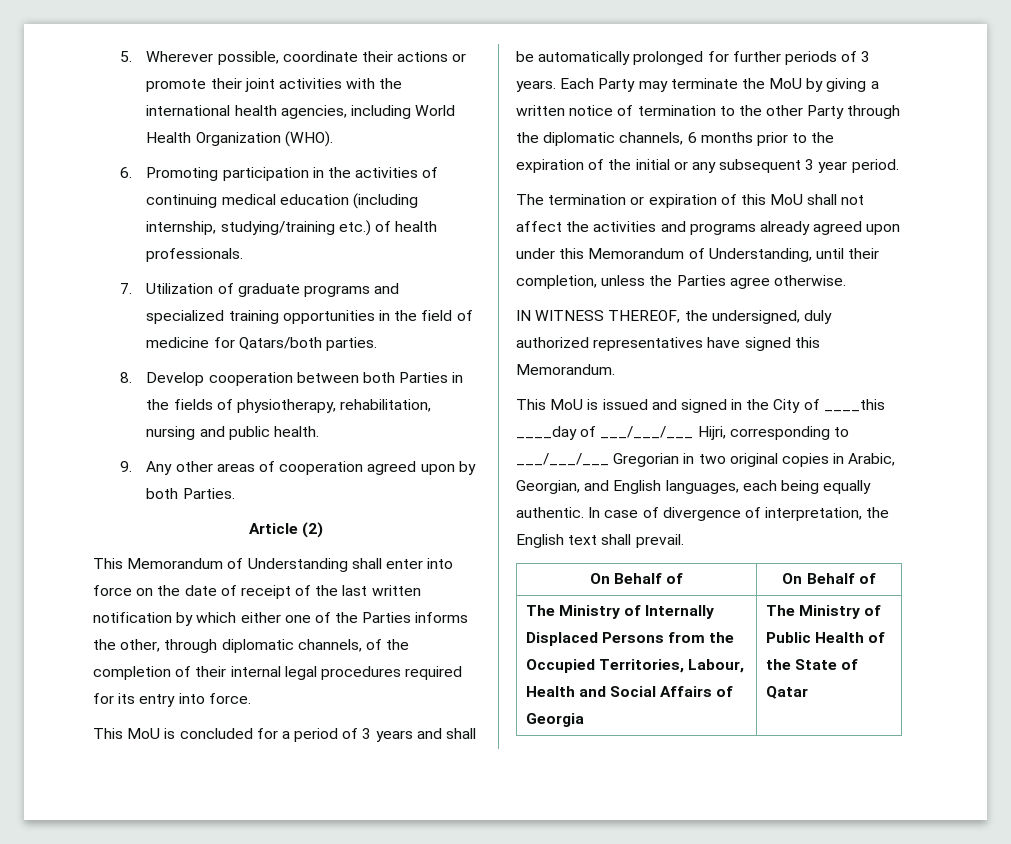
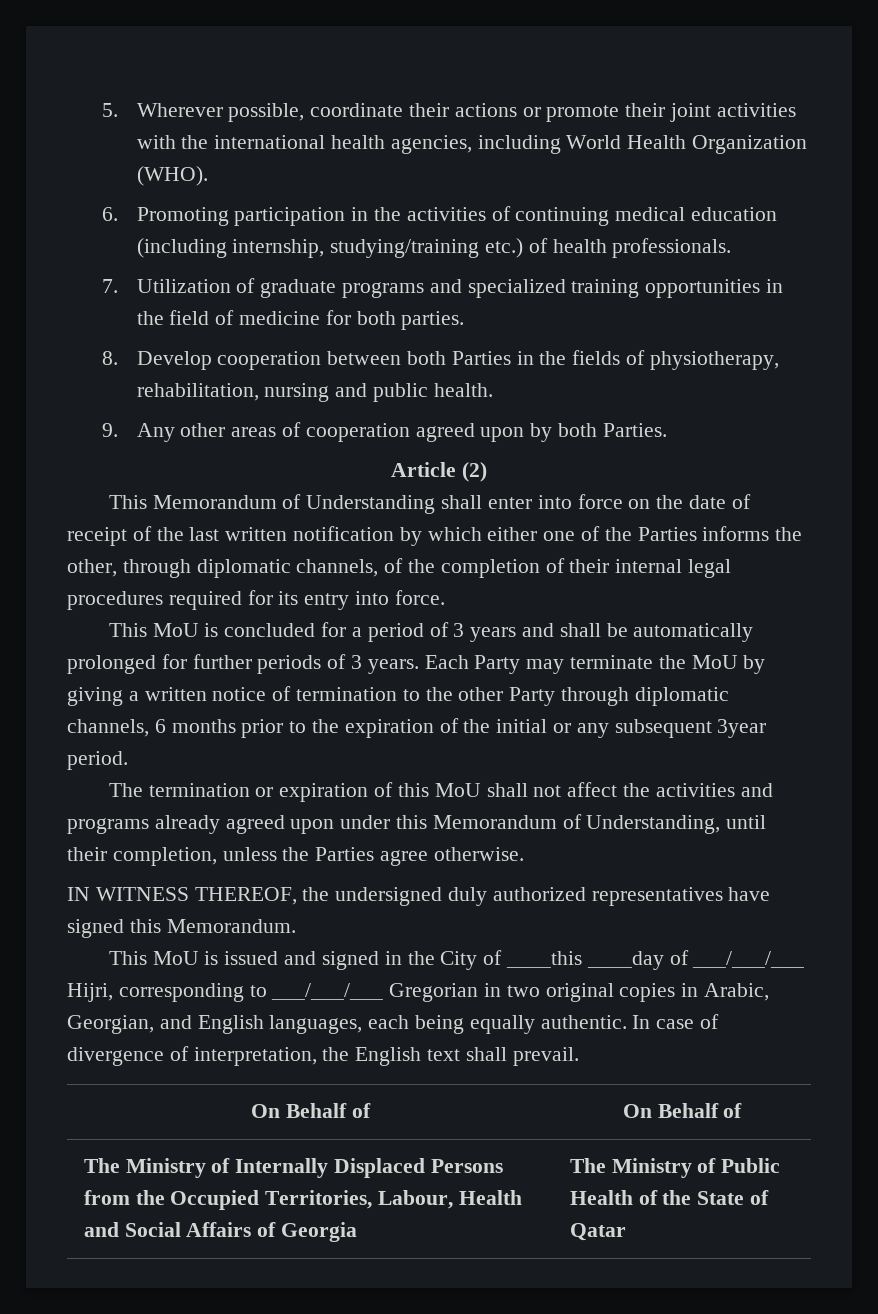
- 7. Utilization of graduate programs and specialized training opportunities in the field of medicine for Qatars/both parties.
+ 7. Utilization of graduate programs and specialized training opportunities in the field of medicine for both parties.
- Each Party may terminate the MoU by giving a written notice of termination to the other Party through the diplomatic channels, 6 months prior to the expiration of the initial or any subsequent 3 year period.
+ Each Party may terminate the MoU by giving a written notice of termination to the other Party through diplomatic channels, 6 months prior to the expiration of the initial or any subsequent 3year period.
- IN WITNESS THEREOF, the undersigned, duly authorized representatives have signed this Memorandum.
+ IN WITNESS THEREOF, the undersigned duly authorized representatives have signed this Memorandum.

